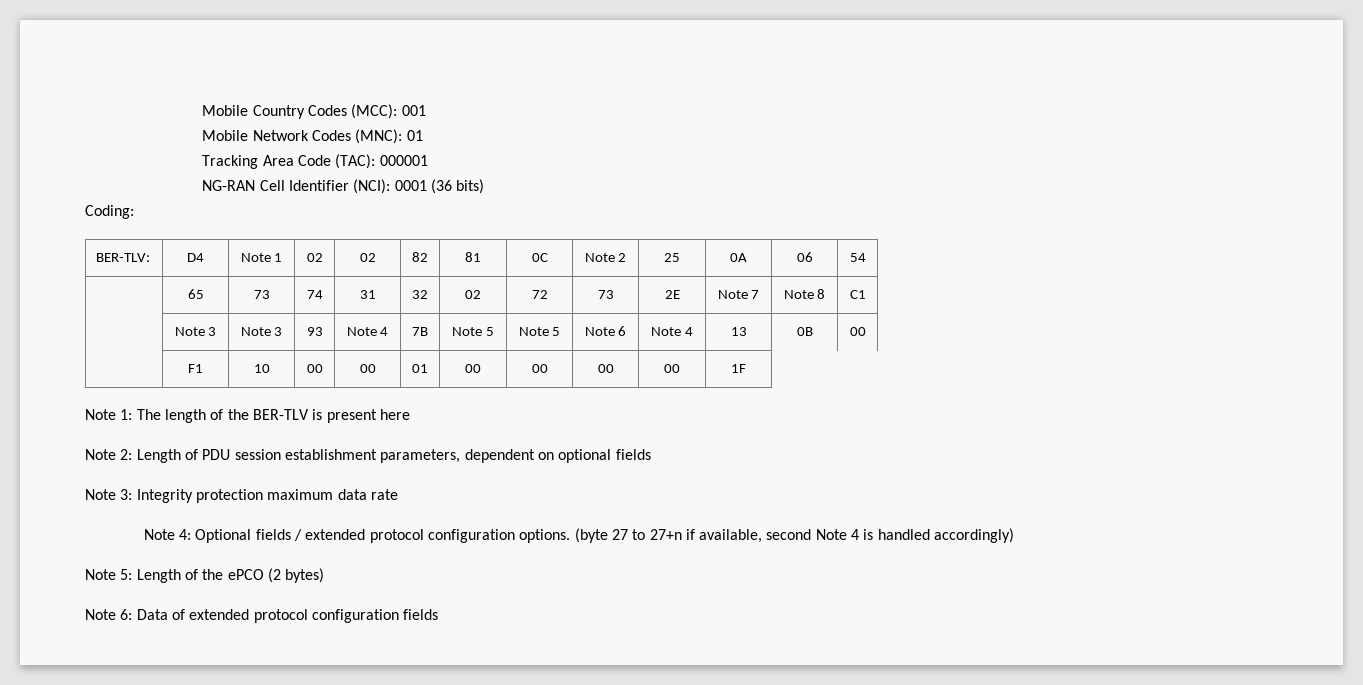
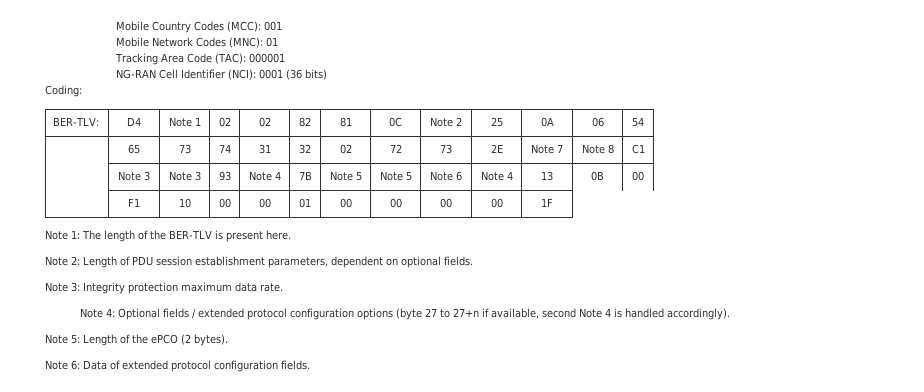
- Note 1: The length of the BER-TLV is present here
+ Note 1: The length of the BER-TLV is present here.
- Note 2: Length of PDU session establishment parameters, dependent on optional fields
+ Note 2: Length of PDU session establishment parameters, dependent on optional fields.
- Note 3: Integrity protection maximum data rate
+ Note 3: Integrity protection maximum data rate.
- Note 4: Optional fields / extended protocol configuration options. (byte 27 to 27+n if available, second Note 4 is handled accordingly)
+ Note 4: Optional fields / extended protocol configuration options (byte 27 to 27+n if available, second Note 4 is handled accordingly).
- Note 5: Length of the ePCO (2 bytes)
+ Note 5: Length of the ePCO (2 bytes).
- Note 6: Data of extended protocol configuration fields
+ Note 6: Data of extended protocol configuration fields.

